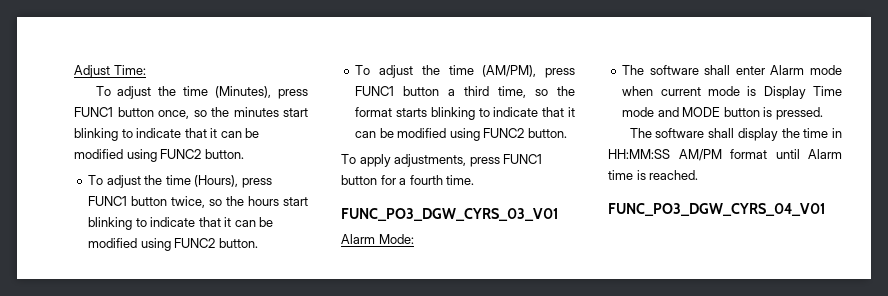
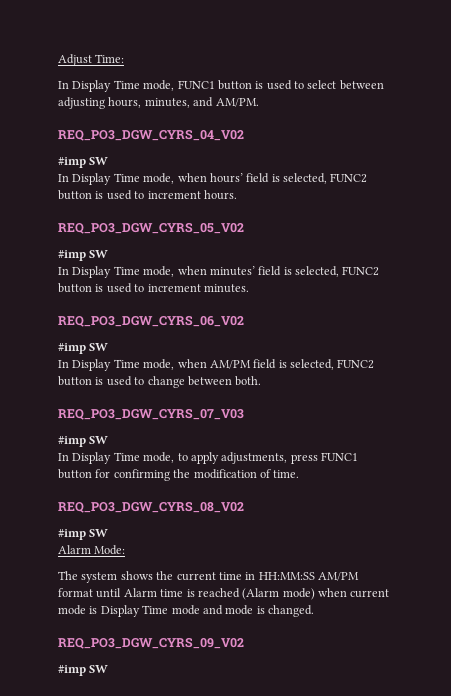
- To adjust the time (Minutes), press FUNC1 button once, so the minutes start blinking to indicate that it can be modified using FUNC2 button.
- To adjust the time (Hours), press FUNC1 button twice, so the hours start blinking to indicate that it can be modified using FUNC2 button.
- To adjust the time (AM/PM), press FUNC1 button a third time, so the format starts blinking to indicate that it can be modified using FUNC2 button.
- To apply adjustments, press FUNC1 button for a fourth time.
- FUNC_PO3_DGW_CYRS_03_V01
+ In Display Time mode, FUNC1 button is used to select between adjusting hours, minutes, and AM/PM.
+ REQ_PO3_DGW_CYRS_04_V02
+ #imp SW
+ In Display Time mode, when hours’ field is selected, FUNC2 button is used to increment hours.
+ REQ_PO3_DGW_CYRS_05_V02
+ #imp SW
+ In Display Time mode, when minutes’ field is selected, FUNC2 button is used to increment minutes.
+ REQ_PO3_DGW_CYRS_06_V02
+ #imp SW
+ In Display Time mode, when AM/PM field is selected, FUNC2 button is used to change between both.
+ REQ_PO3_DGW_CYRS_07_V03
+ #imp SW
+ In Display Time mode, to apply adjustments, press FUNC1 button for confirming the modification of time.
+ REQ_PO3_DGW_CYRS_08_V02
+ #imp SW
  Alarm Mode:
- The software shall enter Alarm mode when current mode is Display Time mode and MODE button is pressed.
- The software shall display the time in HH:MM:SS AM/PM format until Alarm time is reached.
- FUNC_PO3_DGW_CYRS_04_V01
+ The system shows the current time in HH:MM:SS AM/PM format until Alarm time is reached (Alarm mode) when current mode is Display Time mode and mode is changed.
+ REQ_PO3_DGW_CYRS_09_V02
+ #imp SW

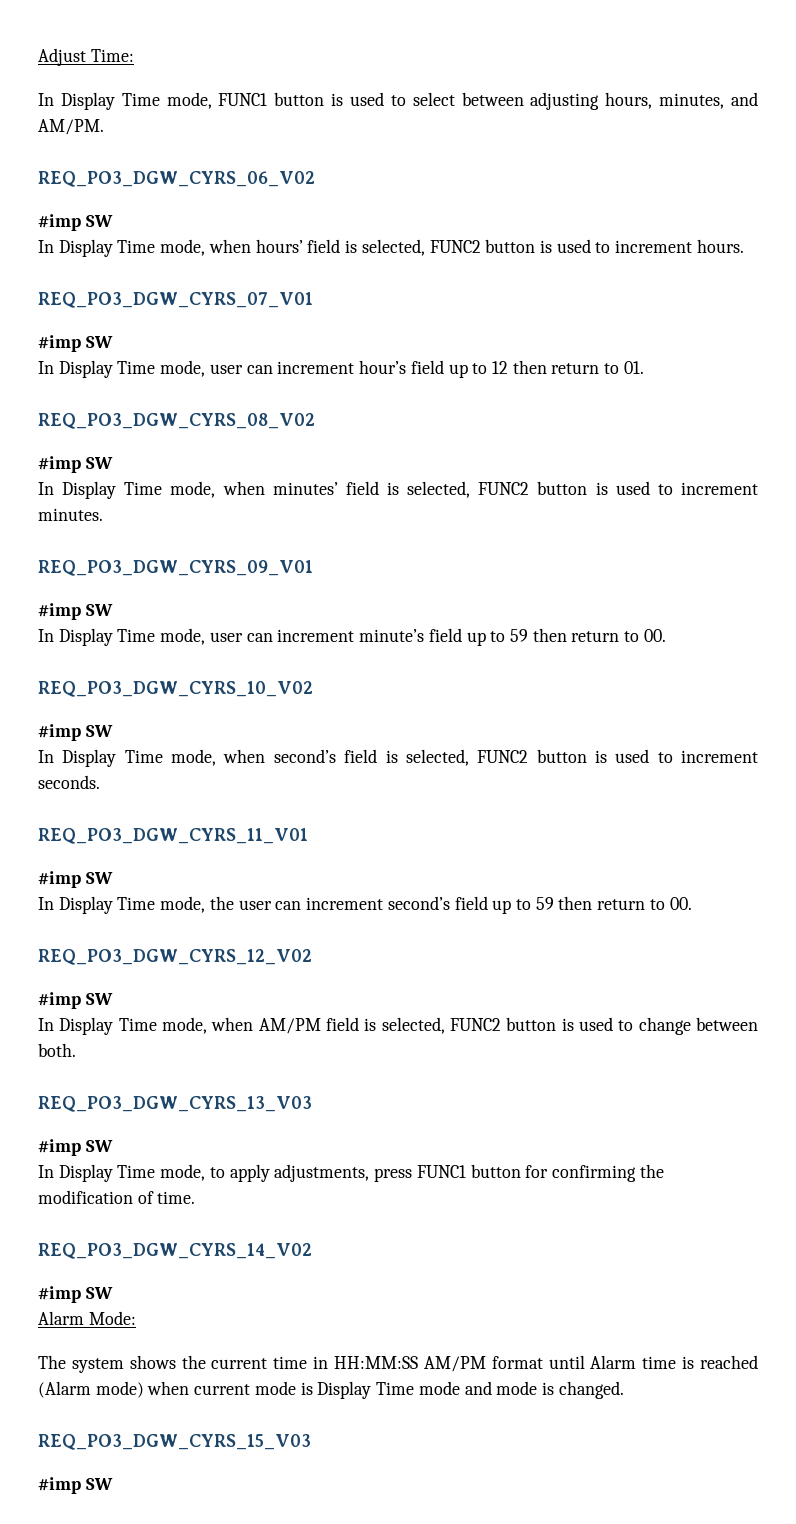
- REQ_PO3_DGW_CYRS_04_V02
+ REQ_PO3_DGW_CYRS_06_V02
- REQ_PO3_DGW_CYRS_05_V02
+ REQ_PO3_DGW_CYRS_07_V01
+ #imp SW
+ In Display Time mode, user can increment hour’s field up to 12 then return to 01.
+ REQ_PO3_DGW_CYRS_08_V02
- REQ_PO3_DGW_CYRS_06_V02
+ REQ_PO3_DGW_CYRS_09_V01
+ #imp SW
+ In Display Time mode, user can increment minute’s field up to 59 then return to 00.
+ REQ_PO3_DGW_CYRS_10_V02
+ #imp SW
+ In Display Time mode, when second’s field is selected, FUNC2 button is used to increment seconds.
+ REQ_PO3_DGW_CYRS_11_V01
+ #imp SW
+ In Display Time mode, the user can increment second’s field up to 59 then return to 00.
+ REQ_PO3_DGW_CYRS_12_V02
- REQ_PO3_DGW_CYRS_07_V03
+ REQ_PO3_DGW_CYRS_13_V03
- REQ_PO3_DGW_CYRS_08_V02
+ REQ_PO3_DGW_CYRS_14_V02
- REQ_PO3_DGW_CYRS_09_V02
+ REQ_PO3_DGW_CYRS_15_V03

